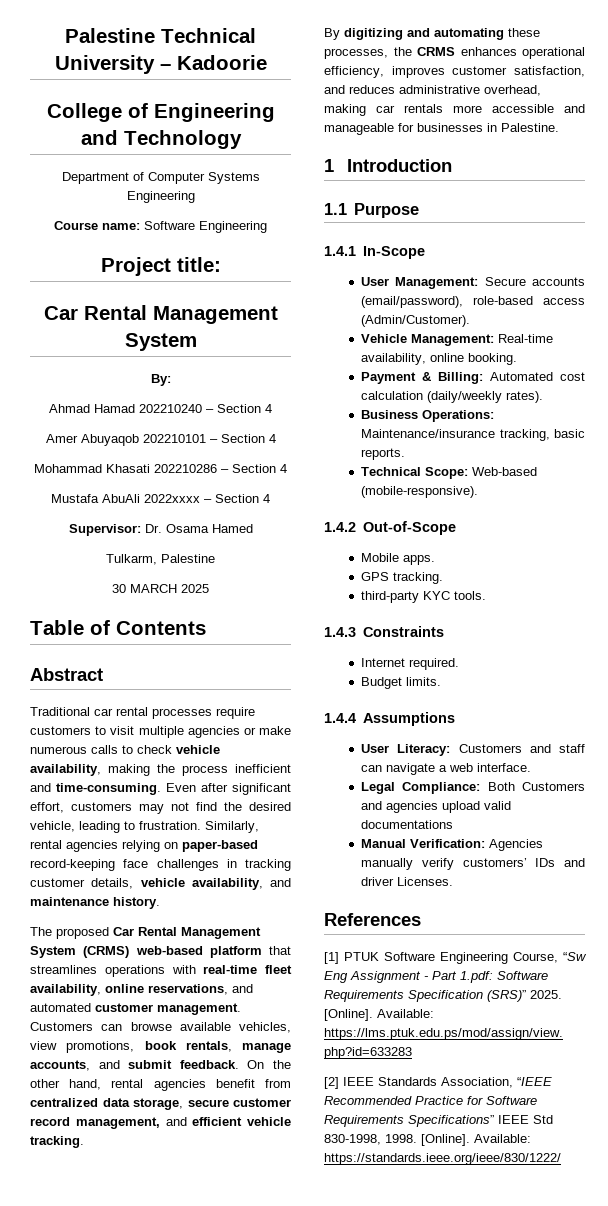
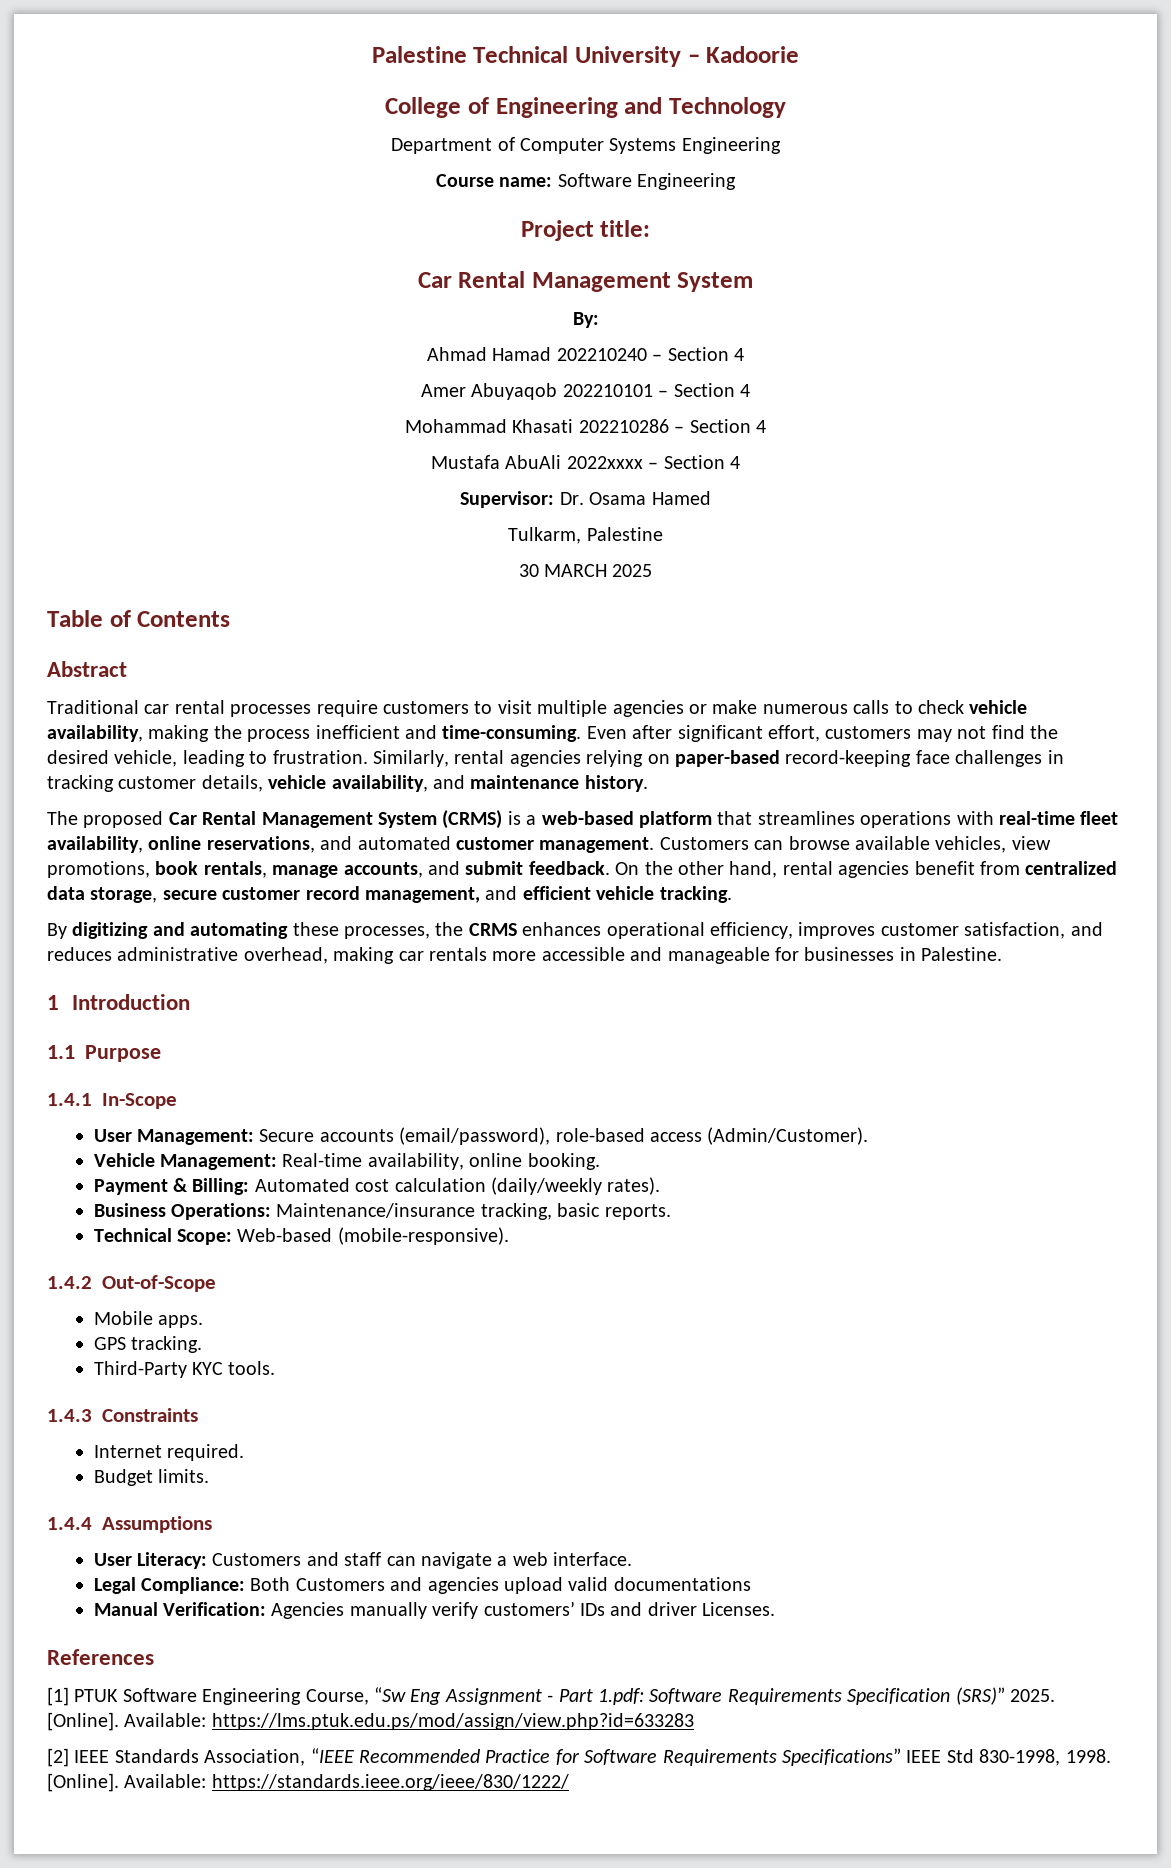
- The proposed Car Rental Management System (CRMS) web-based platform that streamlines operations with real-time fleet availability, online reservations, and automated customer management.
+ The proposed Car Rental Management System (CRMS) is a web-based platform that streamlines operations with real-time fleet availability, online reservations, and automated customer management.
- third-party KYC tools.
+ Third-Party KYC tools.

